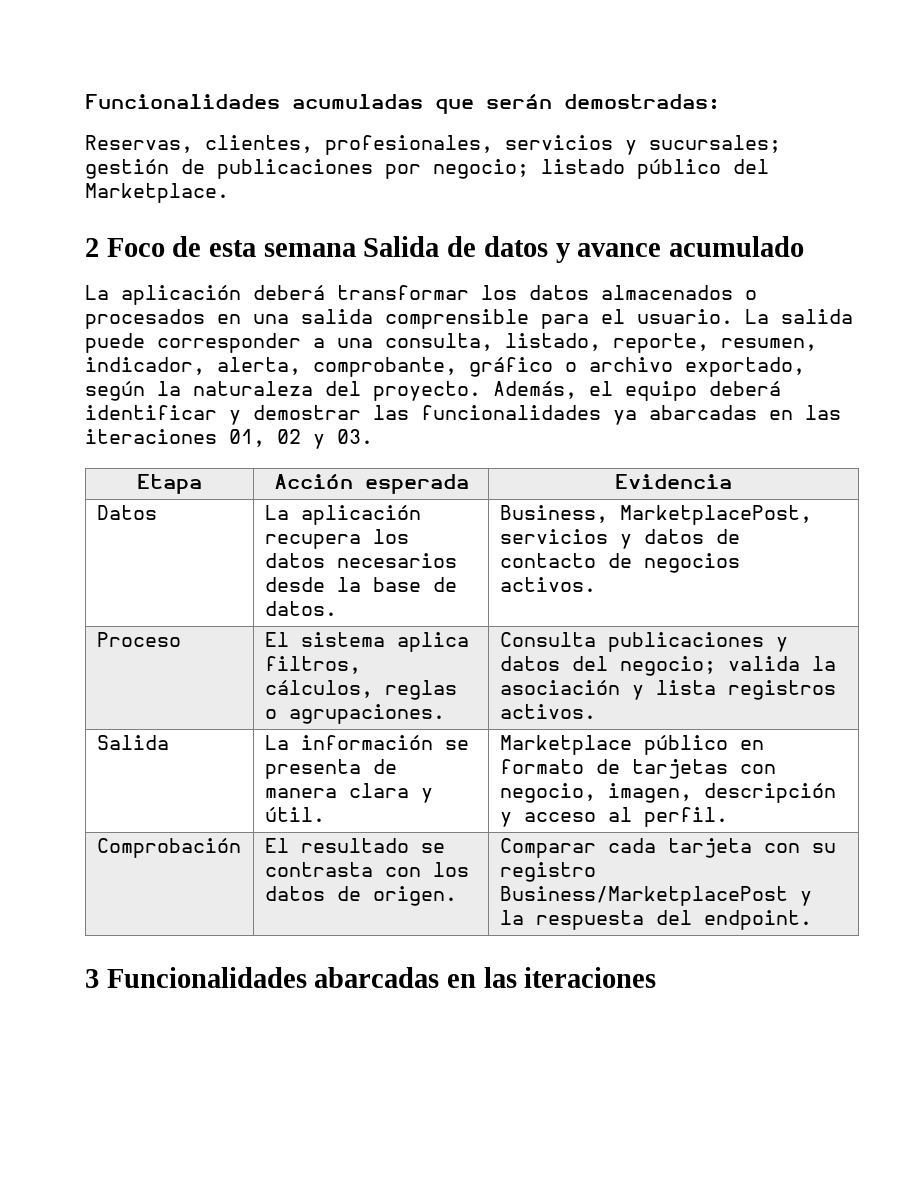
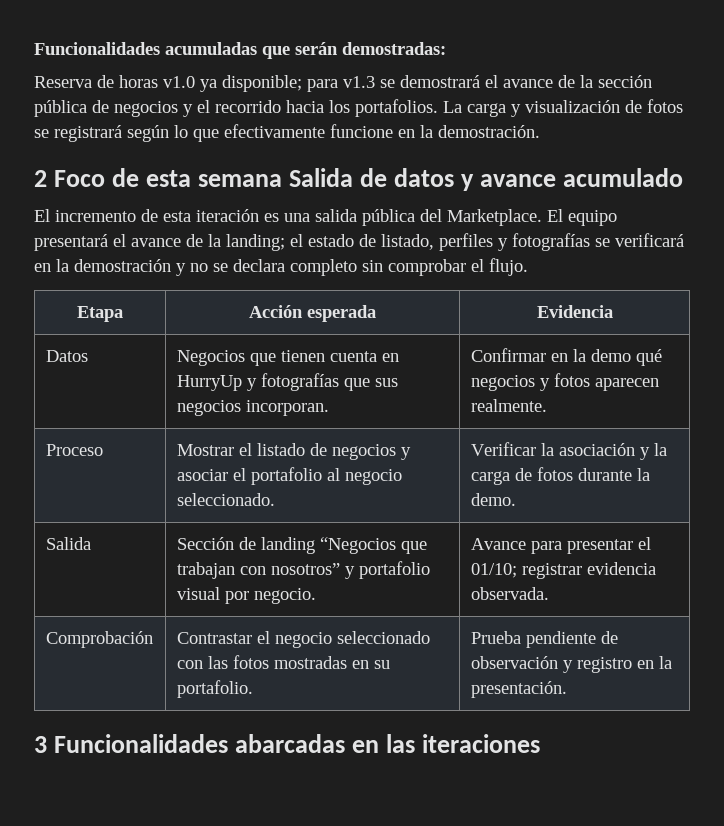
- Reservas, clientes, profesionales, servicios y sucursales; gestión de publicaciones por negocio; listado público del Marketplace.
+ Reserva de horas v1.0 ya disponible; para v1.3 se demostrará el avance de la sección pública de negocios y el recorrido hacia los portafolios. La carga y visualización de fotos se registrará según lo que efectivamente funcione en la demostración.
- La aplicación deberá transformar los datos almacenados o procesados en una salida comprensible para el usuario. La salida puede corresponder a una consulta, listado, reporte, resumen, indicador, alerta, comprobante, gráfico o archivo exportado, según la naturaleza del proyecto. Además, el equipo deberá identificar y demostrar las funcionalidades ya abarcadas en las iteraciones 01, 02 y 03.
+ El incremento de esta iteración es una salida pública del Marketplace. El equipo presentará el avance de la landing; el estado de listado, perfiles y fotografías se verificará en la demostración y no se declara completo sin comprobar el flujo.
- Datos | La aplicación recupera los datos necesarios desde la base de datos. | Business, MarketplacePost, servicios y datos de contacto de negocios activos.
- Proceso | El sistema aplica filtros, cálculos, reglas o agrupaciones. | Consulta publicaciones y datos del negocio; valida la asociación y lista registros activos.
- Salida | La información se presenta de manera clara y útil. | Marketplace público en formato de tarjetas con negocio, imagen, descripción y acceso al perfil.
- Comprobación | El resultado se contrasta con los datos de origen. | Comparar cada tarjeta con su registro Business/MarketplacePost y la respuesta del endpoint.
+ Datos | Negocios que tienen cuenta en HurryUp y fotografías que sus negocios incorporan. | Confirmar en la demo qué negocios y fotos aparecen realmente.
+ Proceso | Mostrar el listado de negocios y asociar el portafolio al negocio seleccionado. | Verificar la asociación y la carga de fotos durante la demo.
+ Salida | Sección de landing “Negocios que trabajan con nosotros” y portafolio visual por negocio. | Avance para presentar el 01/10; registrar evidencia observada.
+ Comprobación | Contrastar el negocio seleccionado con las fotos mostradas en su portafolio. | Prueba pendiente de observación y registro en la presentación.

